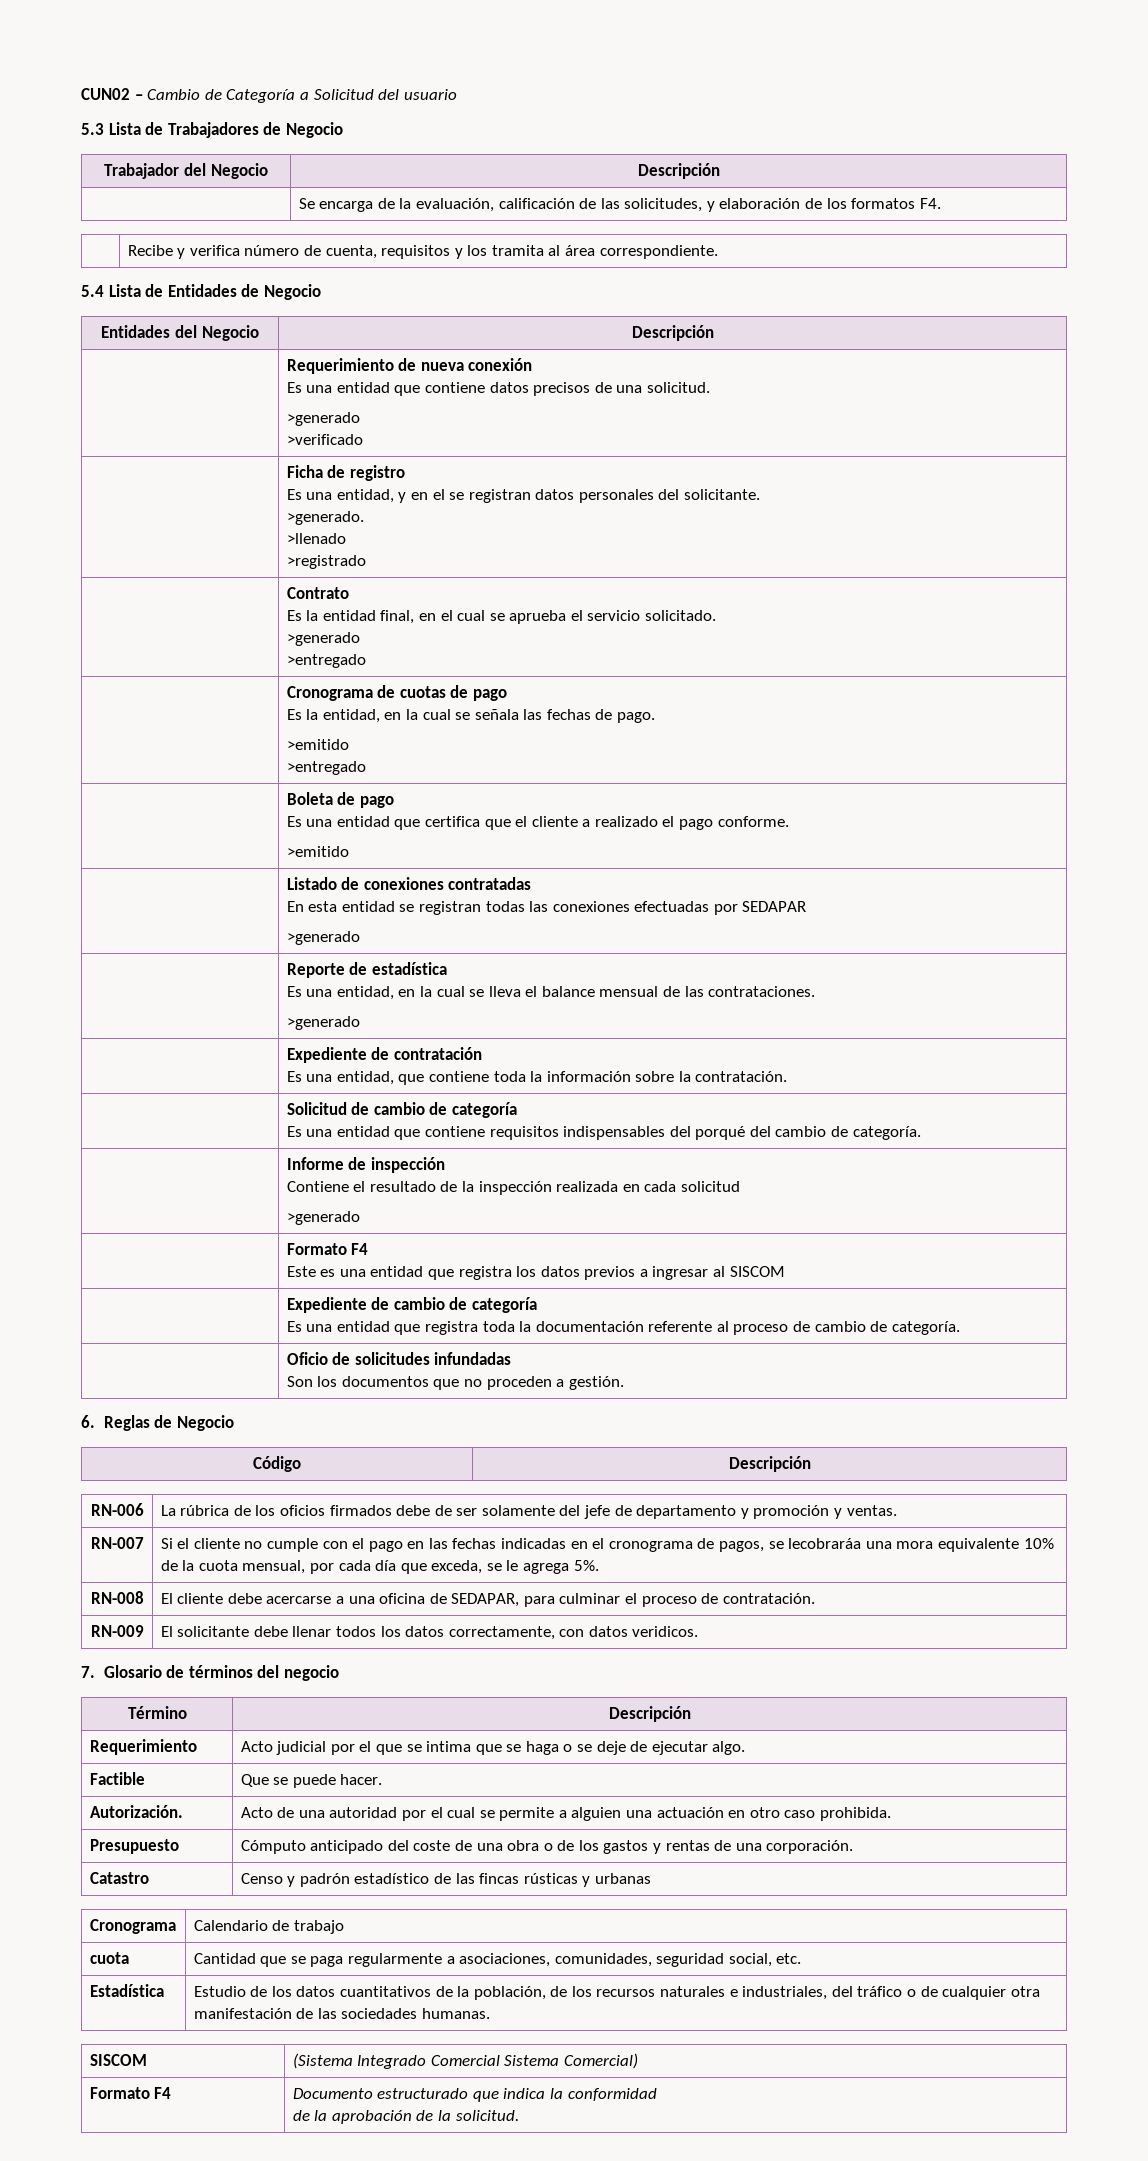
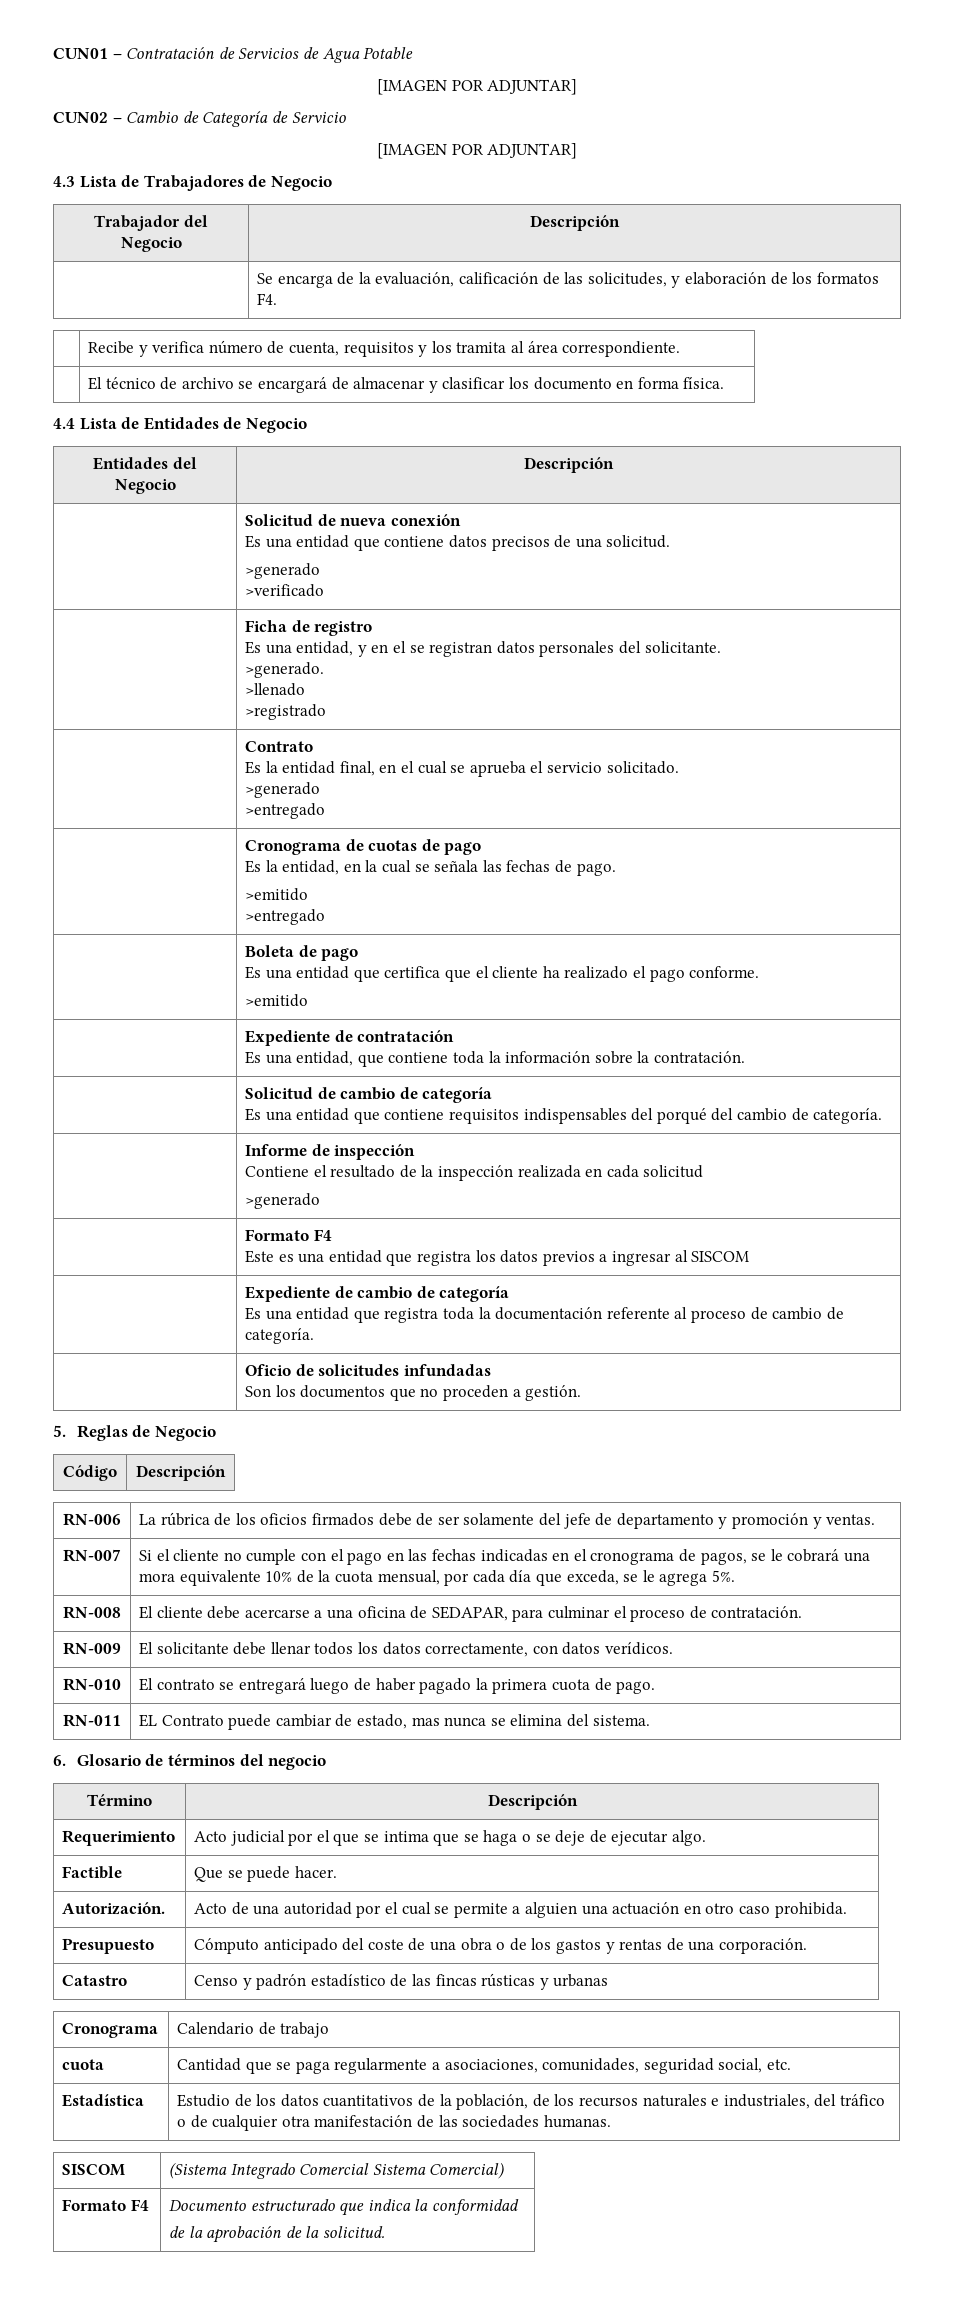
+ CUN01 – Contratación de Servicios de Agua Potable
+ [IMAGEN POR ADJUNTAR]
- CUN02 – Cambio de Categoría a Solicitud del usuario
- 5.3 Lista de Trabajadores de Negocio
+ CUN02 – Cambio de Categoría de Servicio
+ [IMAGEN POR ADJUNTAR]
+ 4.3 Lista de Trabajadores de Negocio
- 5.4 Lista de Entidades de Negocio
+ | El técnico de archivo se encargará de almacenar y clasificar los documento en forma física.
+ 4.4 Lista de Entidades de Negocio
- | Requerimiento de nueva conexión
+ | Solicitud de nueva conexión
  | Boleta de pago
- Es una entidad que certifica que el cliente a realizado el pago conforme.
+ Es una entidad que certifica que el cliente ha realizado el pago conforme.
- | Listado de conexiones contratadas
- En esta entidad se registran todas las conexiones efectuadas por SEDAPAR
- >generado
- | Reporte de estadística
- Es una entidad, en la cual se lleva el balance mensual de las contrataciones.
- >generado
- 6. Reglas de Negocio
+ 5. Reglas de Negocio
- RN-007 | Si el cliente no cumple con el pago en las fechas indicadas en el cronograma de pagos, se lecobraráa una mora equivalente 10% de la cuota mensual, por cada día que exceda, se le agrega 5%.
+ RN-007 | Si el cliente no cumple con el pago en las fechas indicadas en el cronograma de pagos, se le cobrará una mora equivalente 10% de la cuota mensual, por cada día que exceda, se le agrega 5%.
- RN-009 | El solicitante debe llenar todos los datos correctamente, con datos veridicos.
- 7. Glosario de términos del negocio
+ RN-009 | El solicitante debe llenar todos los datos correctamente, con datos verídicos.
+ RN-010 | El contrato se entregará luego de haber pagado la primera cuota de pago.
+ RN-011 | EL Contrato puede cambiar de estado, mas nunca se elimina del sistema.
+ 6. Glosario de términos del negocio

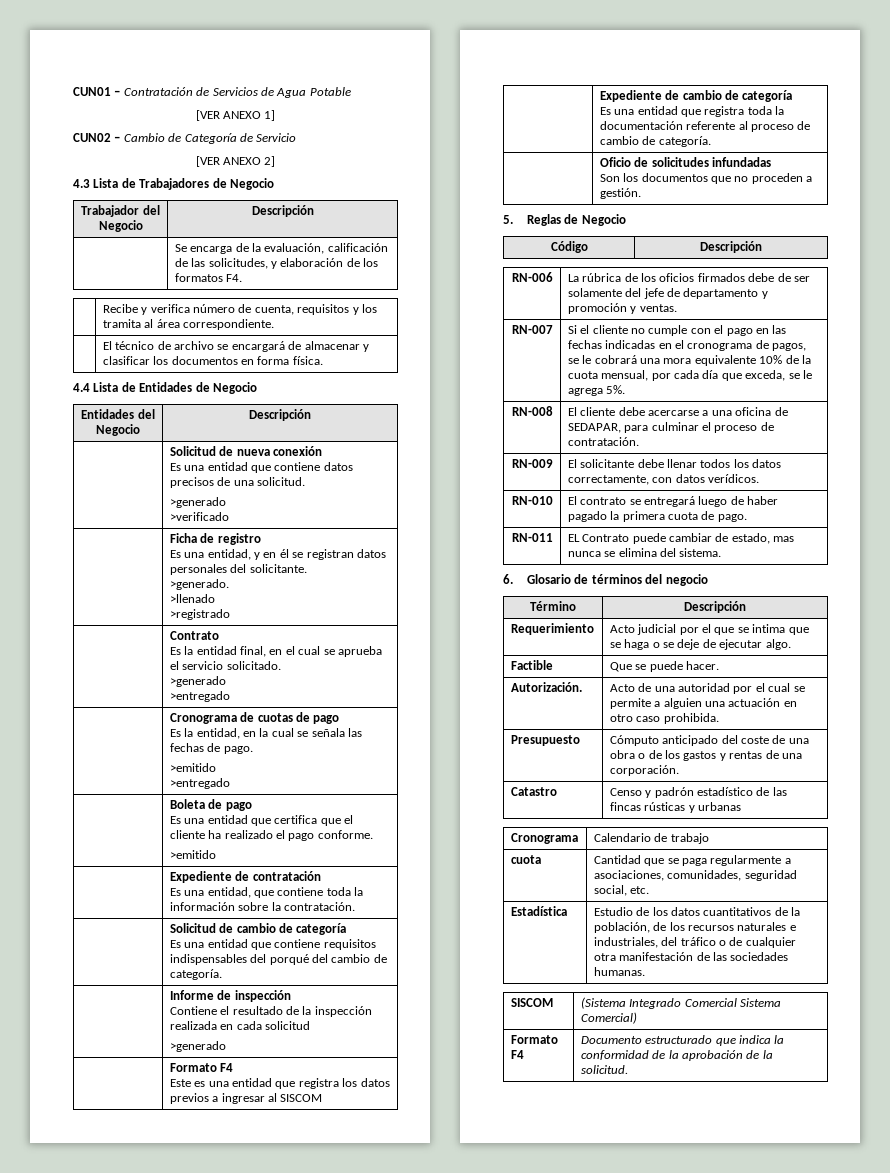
  CUN01 – Contratación de Servicios de Agua Potable
- [IMAGEN POR ADJUNTAR]
+ [VER ANEXO 1]
  CUN02 – Cambio de Categoría de Servicio
- [IMAGEN POR ADJUNTAR]
+ [VER ANEXO 2]
- | El técnico de archivo se encargará de almacenar y clasificar los documento en forma física.
+ | El técnico de archivo se encargará de almacenar y clasificar los documentos en forma física.
  | Ficha de registro
- Es una entidad, y en el se registran datos personales del solicitante.
+ Es una entidad, y en él se registran datos personales del solicitante.
- Formato F4 | Documento estructurado que indica la conformidad
- de la aprobación de la solicitud.
+ Formato F4 | Documento estructurado que indica la conformidad de la aprobación de la solicitud.

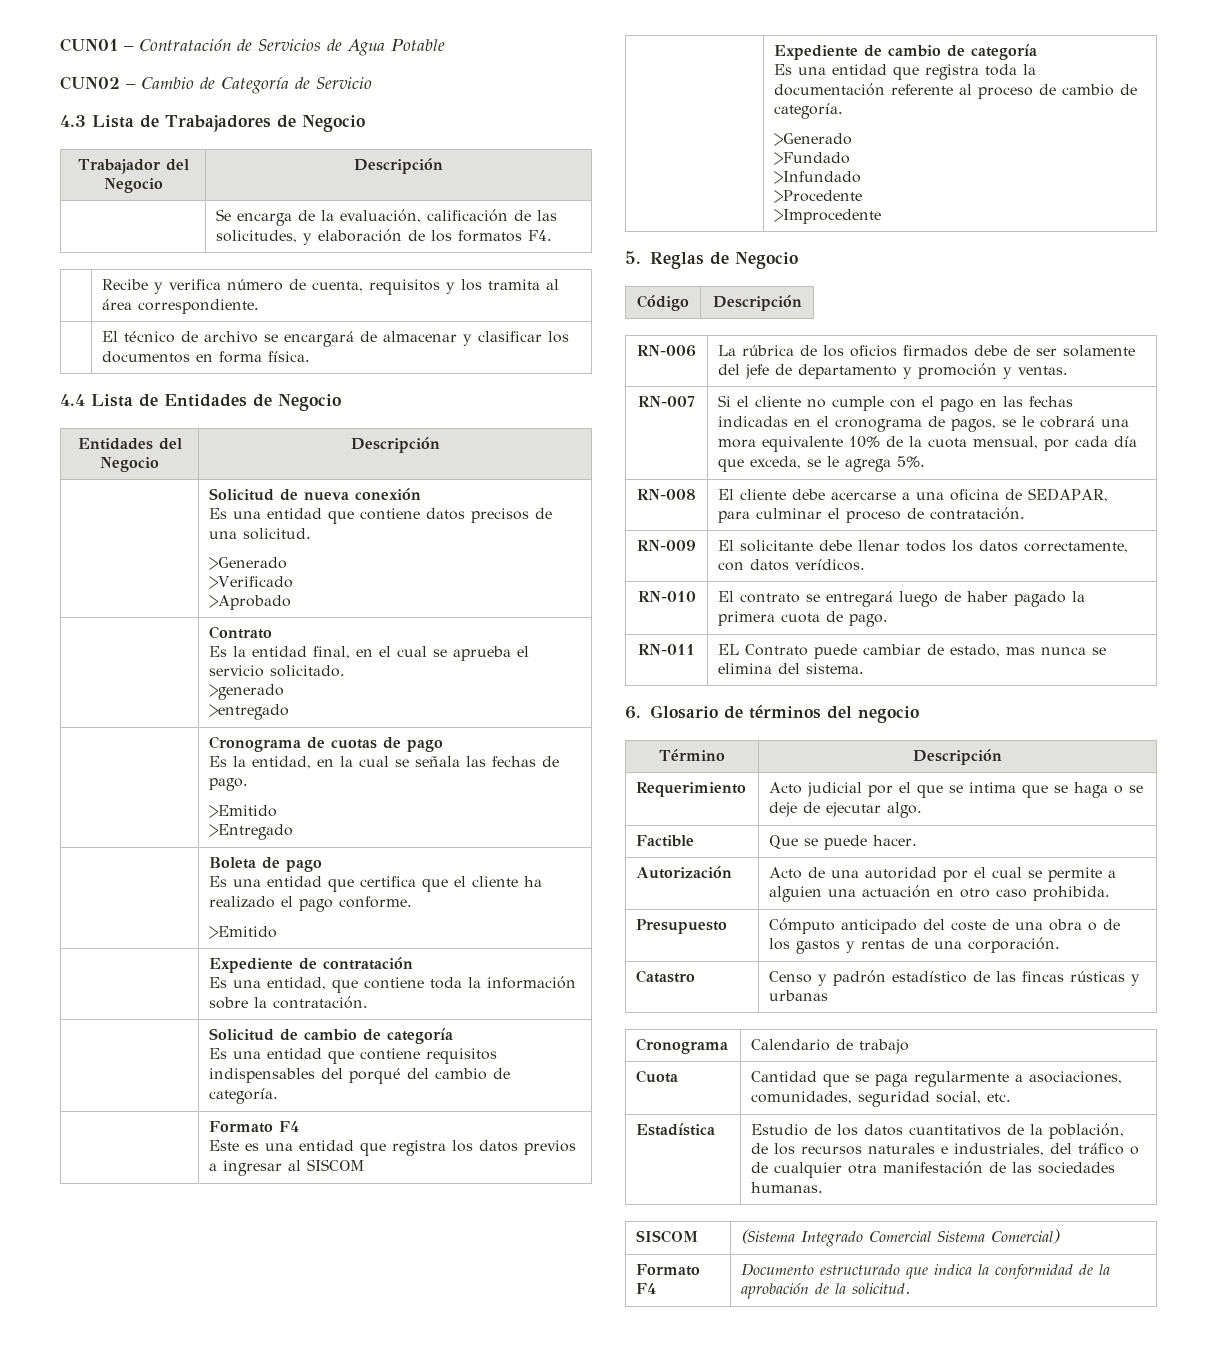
- [VER ANEXO 1]
- [VER ANEXO 2]
  | Solicitud de nueva conexión
  Es una entidad que contiene datos precisos de una solicitud.
- >generado
- >verificado
- | Ficha de registro
- Es una entidad, y en él se registran datos personales del solicitante.
- >generado.
- >llenado
- >registrado
+ >Generado
+ >Verificado
+ >Aprobado
  | Cronograma de cuotas de pago
  Es la entidad, en la cual se señala las fechas de pago.
- >emitido
- >entregado
+ >Emitido
+ >Entregado
  | Boleta de pago
  Es una entidad que certifica que el cliente ha realizado el pago conforme.
- >emitido
+ >Emitido
- | Informe de inspección
- Contiene el resultado de la inspección realizada en cada solicitud
- >generado
  | Expediente de cambio de categoría
  Es una entidad que registra toda la documentación referente al proceso de cambio de categoría.
- | Oficio de solicitudes infundadas
- Son los documentos que no proceden a gestión.
+ >Generado
+ >Fundado
+ >Infundado
+ >Procedente
+ >Improcedente
- Autorización. | Acto de una autoridad por el cual se permite a alguien una actuación en otro caso prohibida.
+ Autorización | Acto de una autoridad por el cual se permite a alguien una actuación en otro caso prohibida.
- cuota | Cantidad que se paga regularmente a asociaciones, comunidades, seguridad social, etc.
+ Cuota | Cantidad que se paga regularmente a asociaciones, comunidades, seguridad social, etc.

